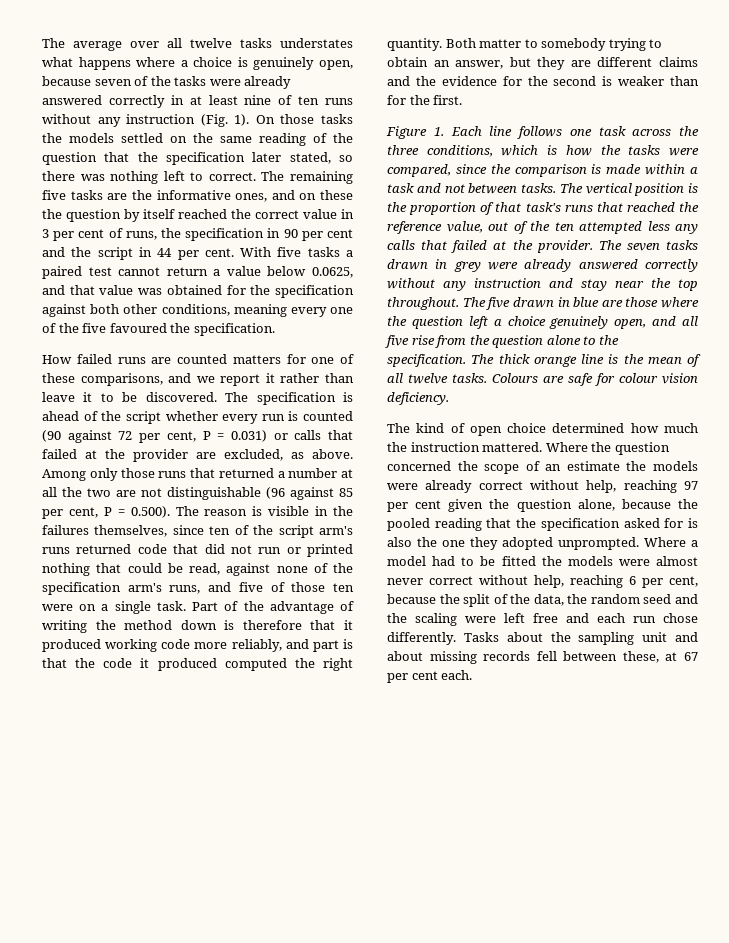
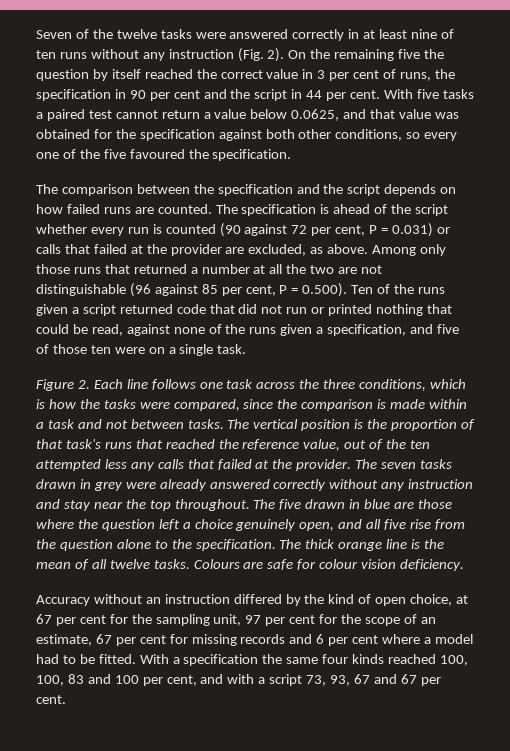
- The average over all twelve tasks understates what happens where a choice is genuinely open, because seven of the tasks were already answered correctly in at least nine of ten runs without any instruction (Fig. 1). On those tasks the models settled on the same reading of the question that the specification later stated, so there was nothing left to correct. The remaining five tasks are the informative ones, and on these the question by itself reached the correct value in 3 per cent of runs, the specification in 90 per cent and the script in 44 per cent.
+ Seven of the twelve tasks were answered correctly in at least nine of ten runs without any instruction (Fig. 2). On the remaining five the question by itself reached the correct value in 3 per cent of runs, the specification in 90 per cent and the script in 44 per cent.
- With five tasks a paired test cannot return a value below 0.0625, and that value was obtained for the specification against both other conditions, meaning every one of the five favoured the specification.
+ With five tasks a paired test cannot return a value below 0.0625, and that value was obtained for the specification against both other conditions, so every one of the five favoured the specification.
- How failed runs are counted matters for one of these comparisons, and we report it rather than leave it to be discovered.
+ The comparison between the specification and the script depends on how failed runs are counted.
- Among only those runs that returned a number at all the two are not distinguishable (96 against 85 per cent, P = 0.500). The reason is visible in the failures themselves, since ten of the script arm's runs returned code that did not run or printed nothing that could be read, against none of the specification arm's runs, and five of those ten were on a single task. Part of the advantage of writing the method down is therefore that it produced working code more reliably, and part is that the code it produced computed the right quantity. Both matter to somebody trying to obtain an answer, but they are different claims and the evidence for the second is weaker than for the first.
+ Among only those runs that returned a number at all the two are not distinguishable (96 against 85 per cent, P = 0.500). Ten of the runs given a script returned code that did not run or printed nothing that could be read, against none of the runs given a specification, and five of those ten were on a single task.
- Figure 1. Each line follows one task across the three conditions, which is how the tasks were compared, since the comparison is made within a task and not between tasks.
+ Figure 2. Each line follows one task across the three conditions, which is how the tasks were compared, since the comparison is made within a task and not between tasks.
- The kind of open choice determined how much the instruction mattered. Where the question concerned the scope of an estimate the models were already correct without help, reaching 97 per cent given the question alone, because the pooled reading that the specification asked for is also the one they adopted unprompted. Where a model had to be fitted the models were almost never correct without help, reaching 6 per cent, because the split of the data, the random seed and the scaling were left free and each run chose differently. Tasks about the sampling unit and about missing records fell between these, at 67 per cent each.
+ Accuracy without an instruction differed by the kind of open choice, at 67 per cent for the sampling unit, 97 per cent for the scope of an estimate, 67 per cent for missing records and 6 per cent where a model had to be fitted. With a specification the same four kinds reached 100, 100, 83 and 100 per cent, and with a script 73, 93, 67 and 67 per cent.

